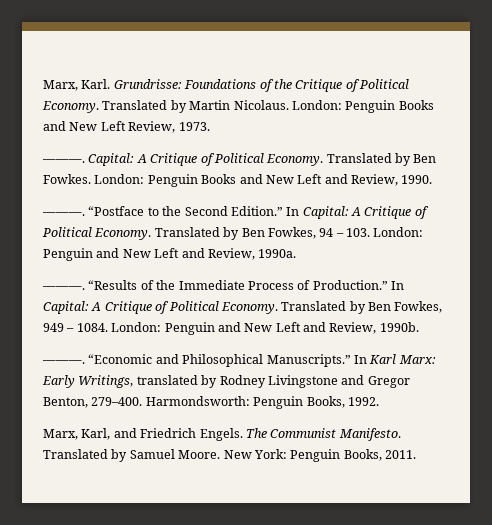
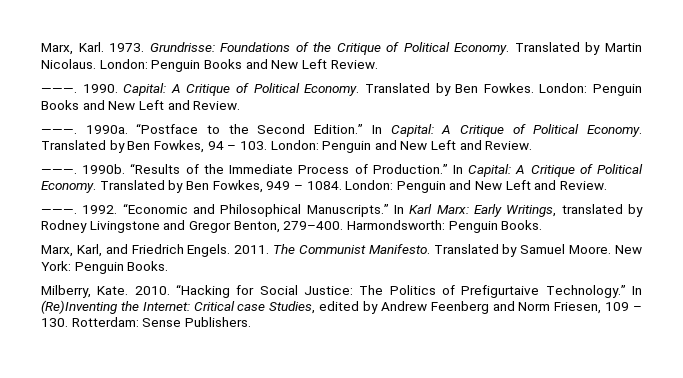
+ 1973.
- London: Penguin Books and New Left Review, 1973.
- ———.
+ London: Penguin Books and New Left Review.
+ ———. 1990.
- London: Penguin Books and New Left and Review, 1990.
- ———.
+ London: Penguin Books and New Left and Review.
+ ———. 1990a.
- Translated by Ben Fowkes, 94 – 103. London: Penguin and New Left and Review, 1990a.
- ———.
+ Translated by Ben Fowkes, 94 – 103. London: Penguin and New Left and Review.
+ ———. 1990b.
- Translated by Ben Fowkes, 949 – 1084. London: Penguin and New Left and Review, 1990b.
- ———.
+ Translated by Ben Fowkes, 949 – 1084. London: Penguin and New Left and Review.
+ ———. 1992.
- Harmondsworth: Penguin Books, 1992.
+ Harmondsworth: Penguin Books.
+ 2011.
- New York: Penguin Books, 2011.
+ New York: Penguin Books.
+ Milberry, Kate. 2010. “Hacking for Social Justice: The Politics of Prefigurtaive Technology.” In (Re)Inventing the Internet: Critical case Studies, edited by Andrew Feenberg and Norm Friesen, 109 – 130. Rotterdam: Sense Publishers.

